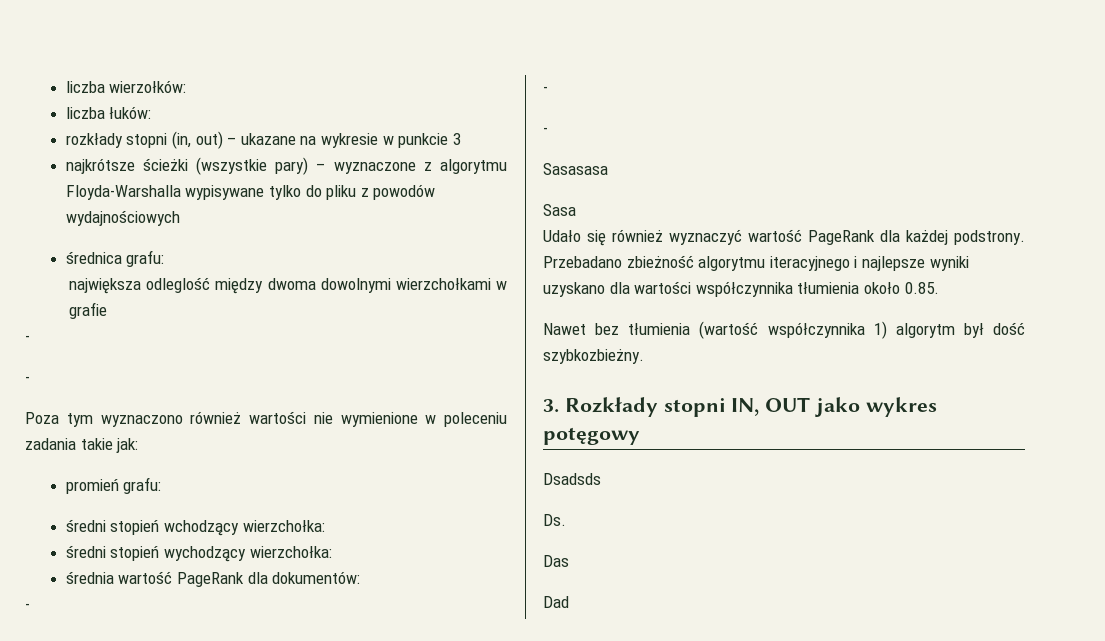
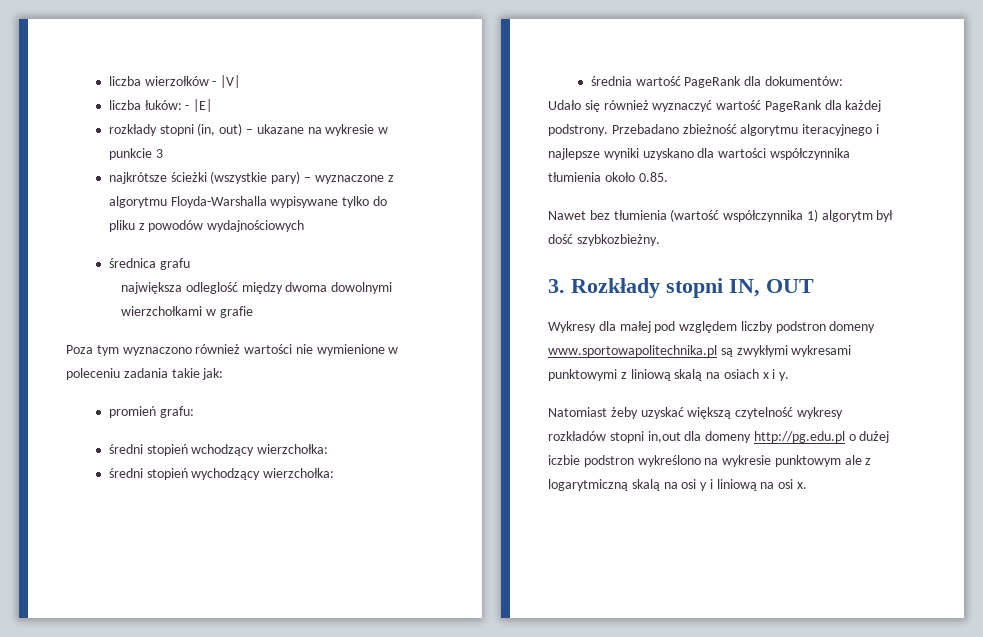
- liczba wierzołków:
+ liczba wierzołków - |V|
- liczba łuków:
+ liczba łuków: - |E|
- średnica grafu:
+ średnica grafu
  największa odleglość między dwoma dowolnymi wierzchołkami w grafie
- -
- -
  średnia wartość PageRank dla dokumentów:
- -
- -
- -
- Sasasasa
- Sasa
- 3. Rozkłady stopni IN, OUT jako wykres potęgowy
- Dsadsds
- Ds.
- Das
- Dad
+ 3. Rozkłady stopni IN, OUT
+ Wykresy dla małej pod względem liczby podstron domeny www.sportowapolitechnika.pl są zwykłymi wykresami punktowymi z liniową skalą na osiach x i y.
+ Natomiast żeby uzyskać większą czytelność wykresy rozkładów stopni in,out dla domeny http://pg.edu.pl o dużej iczbie podstron wykreślono na wykresie punktowym ale z logarytmiczną skalą na osi y i liniową na osi x.

